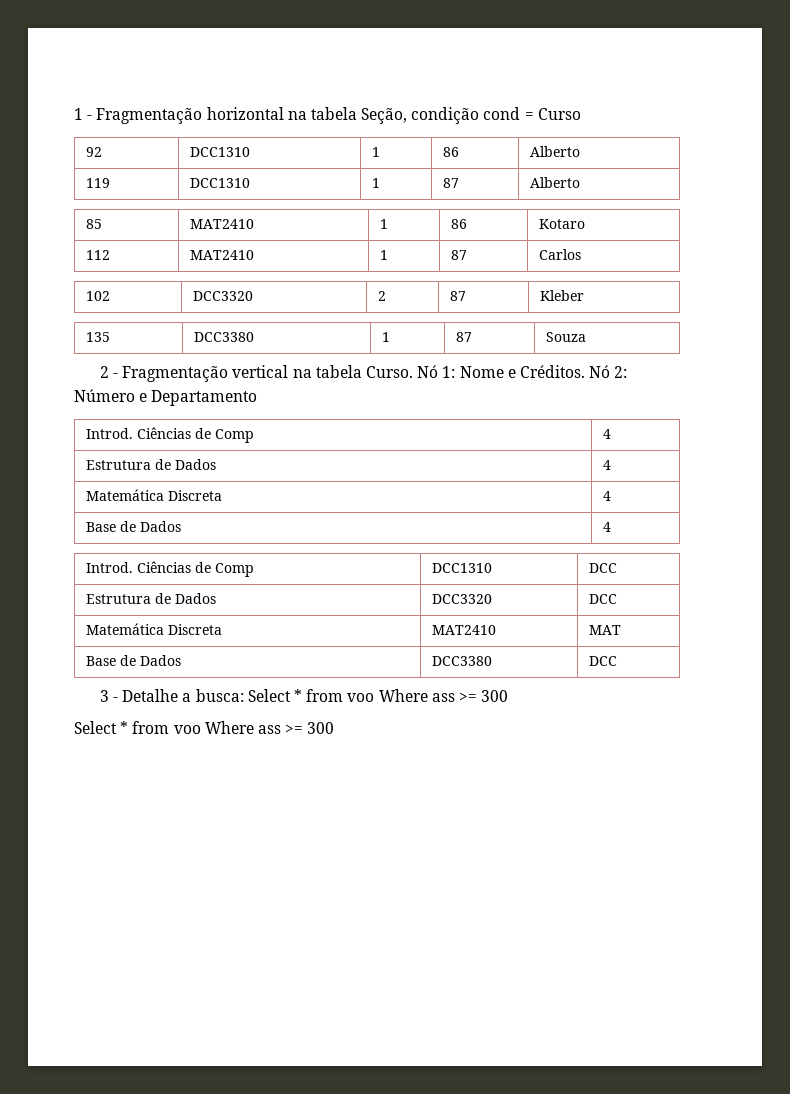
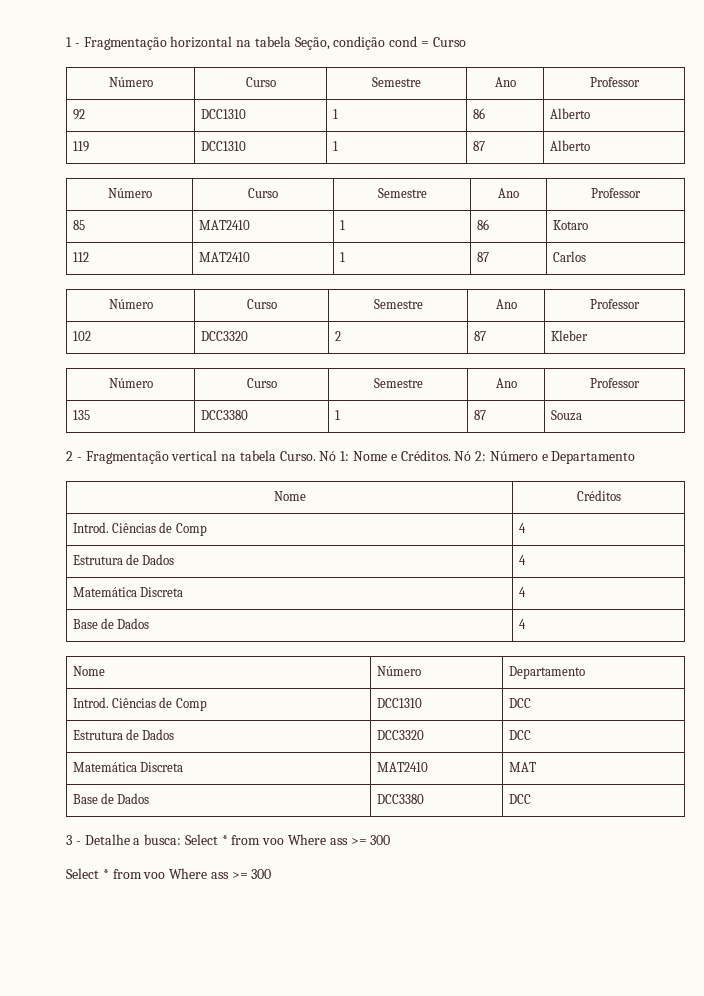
  1 - Fragmentação horizontal na tabela Seção, condição cond = Curso
+ Número | Curso | Semestre | Ano | Professor
  119 | DCC1310 | 1 | 87 | Alberto
+ Número | Curso | Semestre | Ano | Professor
  112 | MAT2410 | 1 | 87 | Carlos
+ Número | Curso | Semestre | Ano | Professor
  102 | DCC3320 | 2 | 87 | Kleber
+ Número | Curso | Semestre | Ano | Professor
+ Nome | Créditos
+ Nome | Número | Departamento

